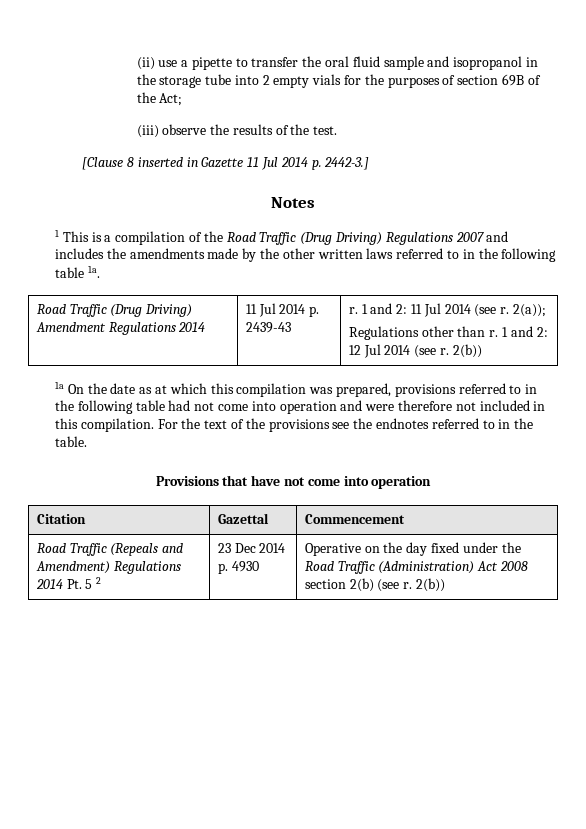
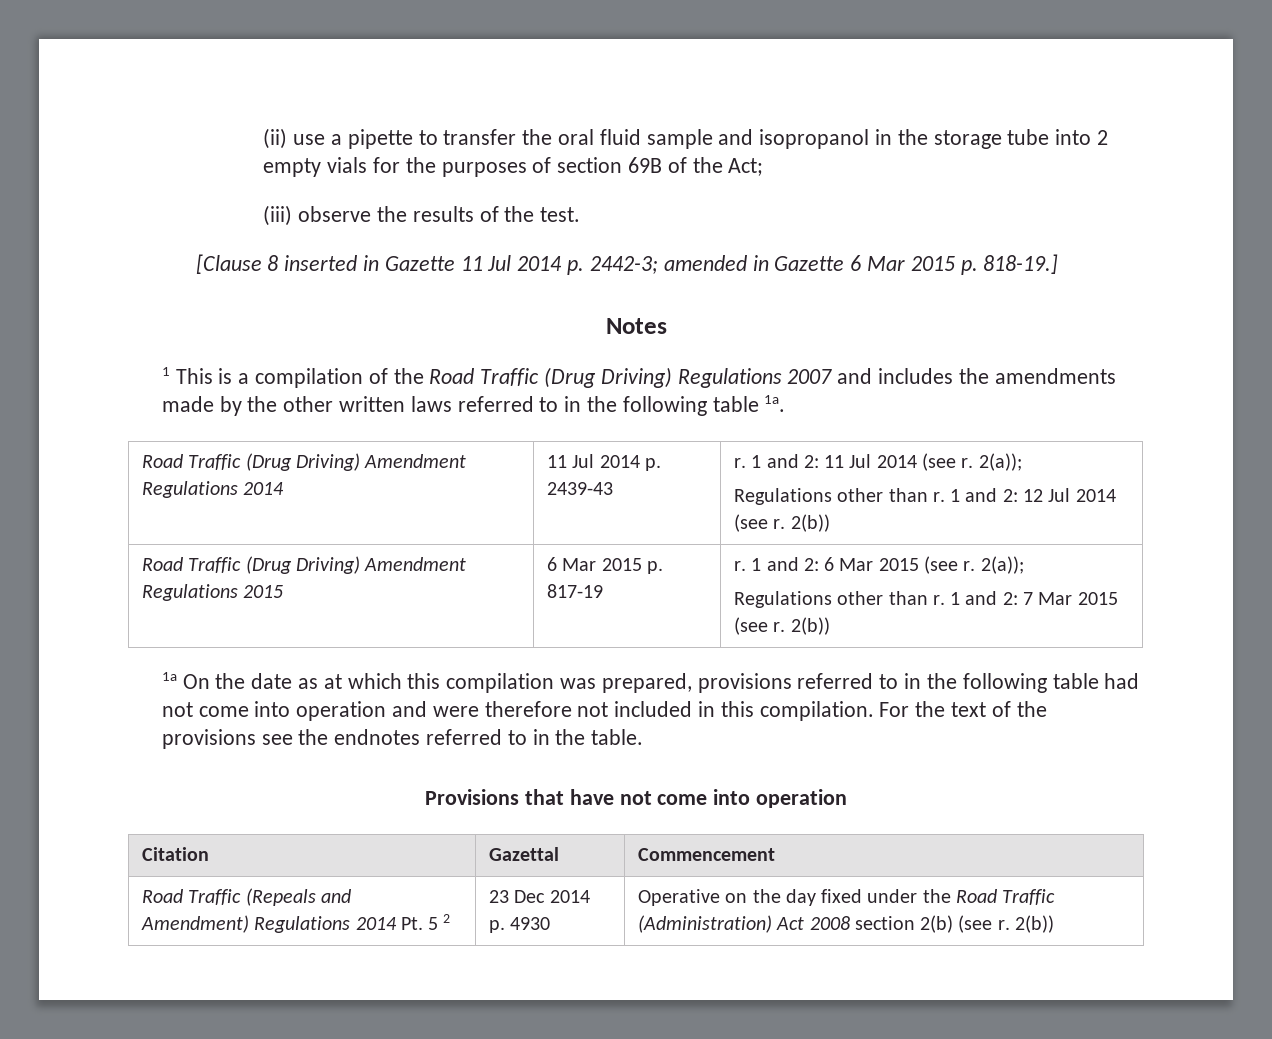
- [Clause 8 inserted in Gazette 11 Jul 2014 p. 2442-3.]
+ [Clause 8 inserted in Gazette 11 Jul 2014 p. 2442-3; amended in Gazette 6 Mar 2015 p. 818-19.]
+ Road Traffic (Drug Driving) Amendment Regulations 2015 | 6 Mar 2015 p. 817-19 | r. 1 and 2: 6 Mar 2015 (see r. 2(a));
+ Regulations other than r. 1 and 2: 7 Mar 2015 (see r. 2(b))

